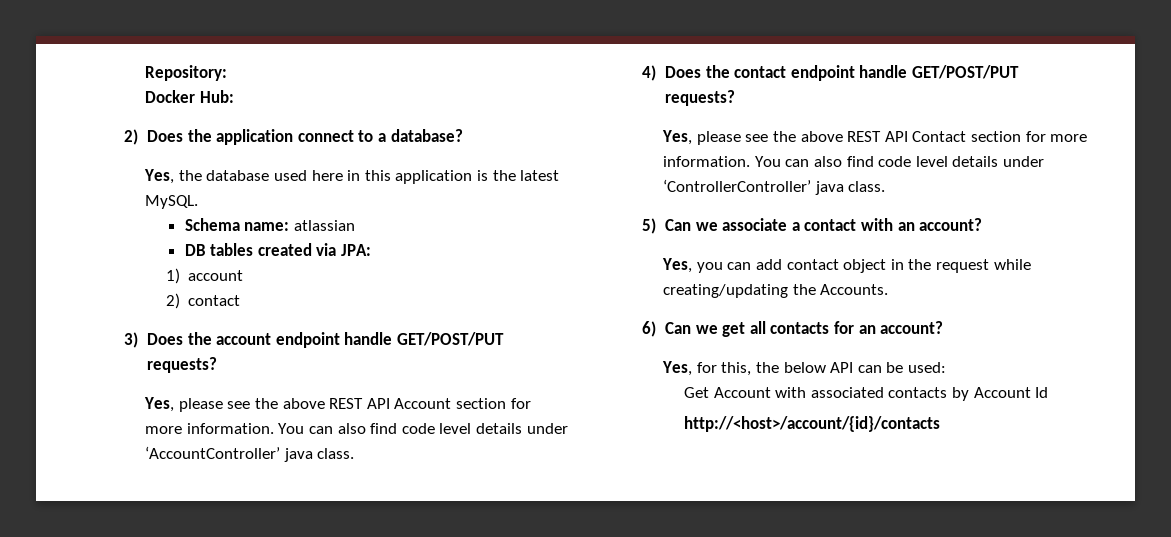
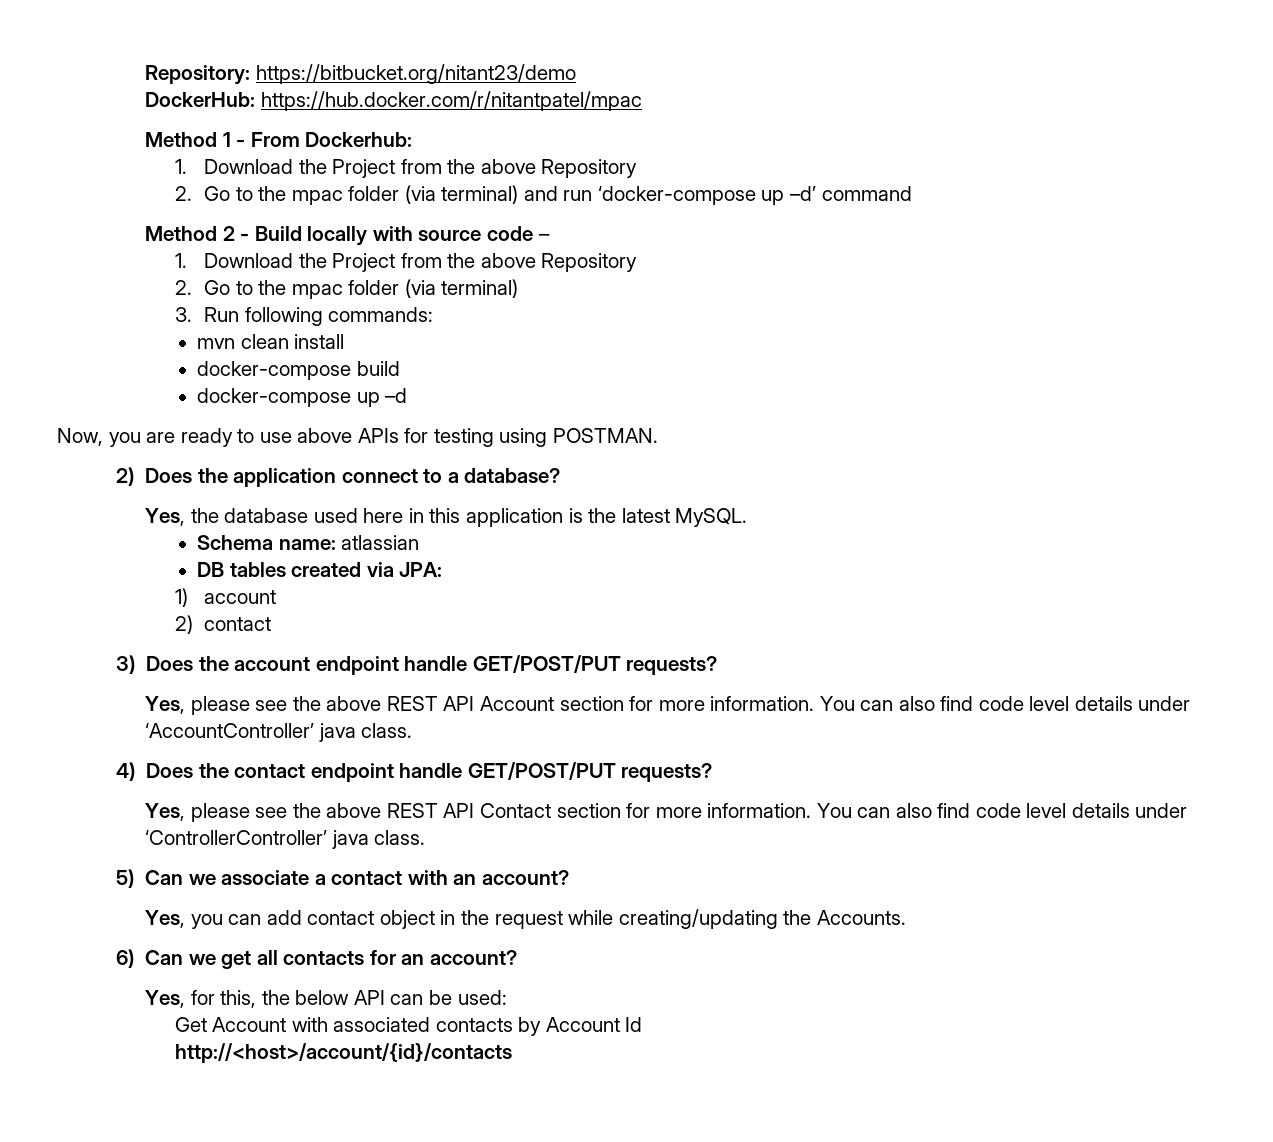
- Repository:
- Docker Hub:
+ Repository: https://bitbucket.org/nitant23/demo
+ DockerHub: https://hub.docker.com/r/nitantpatel/mpac
+ Method 1 - From Dockerhub:
+ 1. Download the Project from the above Repository
+ 2. Go to the mpac folder (via terminal) and run ‘docker-compose up –d’ command
+ Method 2 - Build locally with source code –
+ 1. Download the Project from the above Repository
+ 2. Go to the mpac folder (via terminal)
+ 3. Run following commands:
+ mvn clean install
+ docker-compose build
+ docker-compose up –d
+ Now, you are ready to use above APIs for testing using POSTMAN.

